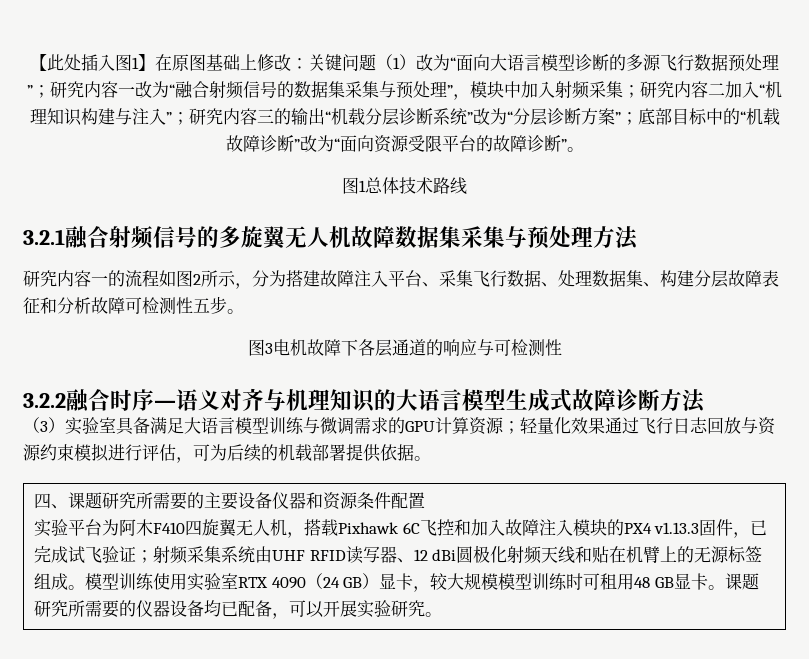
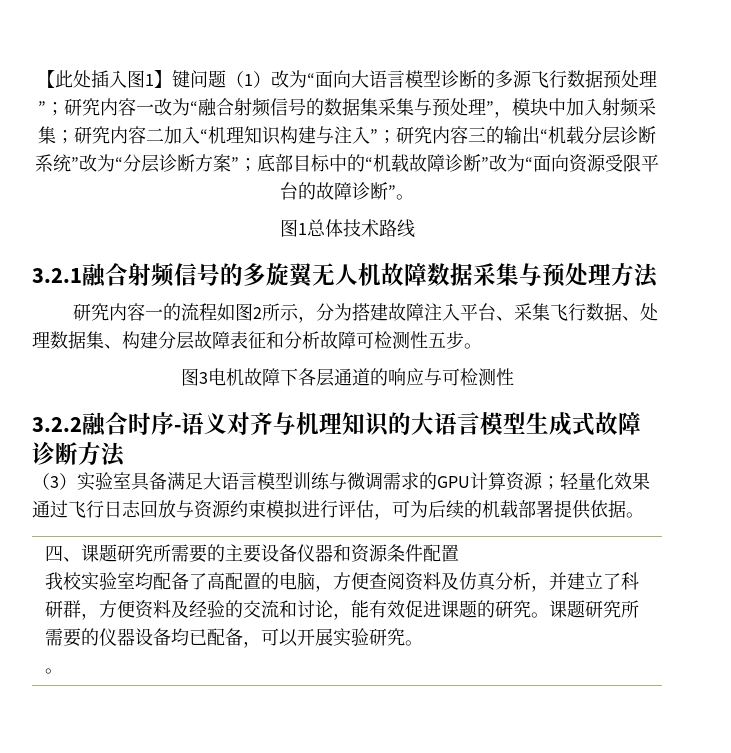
- 【此处插入图1】在原图基础上修改：关键问题（1）改为“面向大语言模型诊断的多源飞行数据预处理”；
+ 【此处插入图1】键问题（1）改为“面向大语言模型诊断的多源飞行数据预处理”；
- 3.2.1融合射频信号的多旋翼无人机故障数据集采集与预处理方法
+ 3.2.1融合射频信号的多旋翼无人机故障数据采集与预处理方法
- 3.2.2融合时序—语义对齐与机理知识的大语言模型生成式故障诊断方法
+ 3.2.2融合时序-语义对齐与机理知识的大语言模型生成式故障诊断方法
- 实验平台为阿木F410四旋翼无人机，搭载Pixhawk 6C飞控和加入故障注入模块的PX4 v1.13.3固件，已完成试飞验证；射频采集系统由UHF RFID读写器、12 dBi圆极化射频天线和贴在机臂上的无源标签组成。模型训练使用实验室RTX 4090（24 GB）显卡，较大规模模型训练时可租用48 GB显卡。
+ 我校实验室均配备了高配置的电脑，方便查阅资料及仿真分析，并建立了科研群，方便资料及经验的交流和讨论，能有效促进课题的硏究。
  课题研究所需要的仪器设备均已配备，可以开展实验研究。
+ 。

